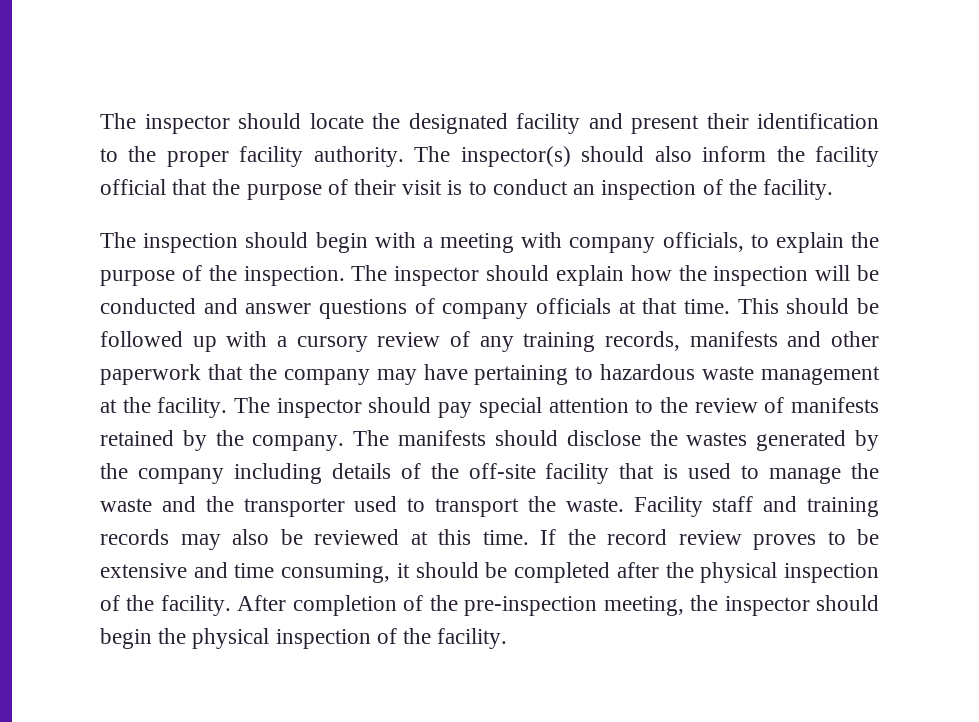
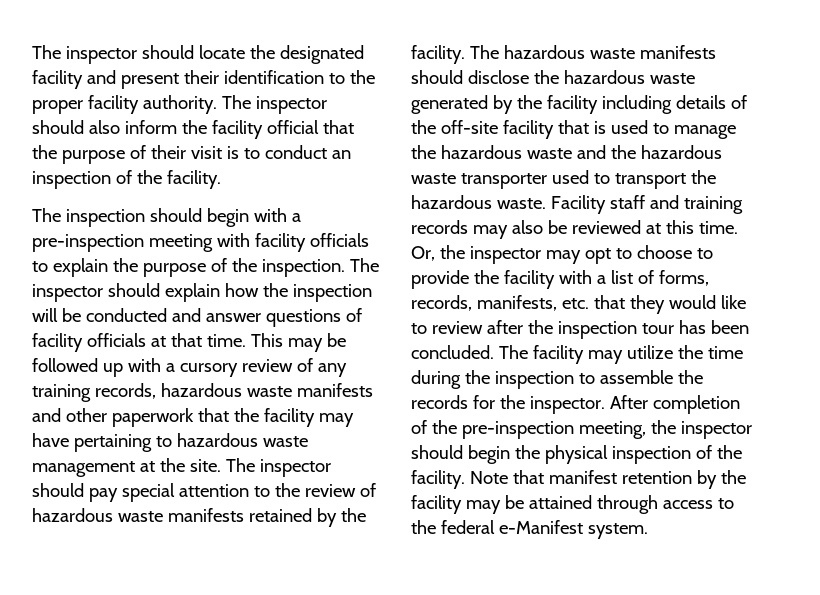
- The inspector(s) should also inform the facility official that the purpose of their visit is to conduct an inspection of the facility.
+ The inspector should also inform the facility official that the purpose of their visit is to conduct an inspection of the facility.
- The inspection should begin with a meeting with company officials, to explain the purpose of the inspection.
+ The inspection should begin with a pre-inspection meeting with facility officials to explain the purpose of the inspection.
- The inspector should explain how the inspection will be conducted and answer questions of company officials at that time.
+ The inspector should explain how the inspection will be conducted and answer questions of facility officials at that time.
- This should be followed up with a cursory review of any training records, manifests and other paperwork that the company may have pertaining to hazardous waste management at the facility.
+ This may be followed up with a cursory review of any training records, hazardous waste manifests and other paperwork that the facility may have pertaining to hazardous waste management at the site.
- The inspector should pay special attention to the review of manifests retained by the company. The manifests should disclose the wastes generated by the company including details of the off-site facility that is used to manage the waste and the transporter used to transport the waste.
+ The inspector should pay special attention to the review of hazardous waste manifests retained by the facility. The hazardous waste manifests should disclose the hazardous waste generated by the facility including details of the off-site facility that is used to manage the hazardous waste and the hazardous waste transporter used to transport the hazardous waste.
- If the record review proves to be extensive and time consuming, it should be completed after the physical inspection of the facility.
+ Or, the inspector may opt to choose to provide the facility with a list of forms, records, manifests, etc. that they would like to review after the inspection tour has been concluded. The facility may utilize the time during the inspection to assemble the records for the inspector.
+ Note that manifest retention by the facility may be attained through access to the federal e-Manifest system.

